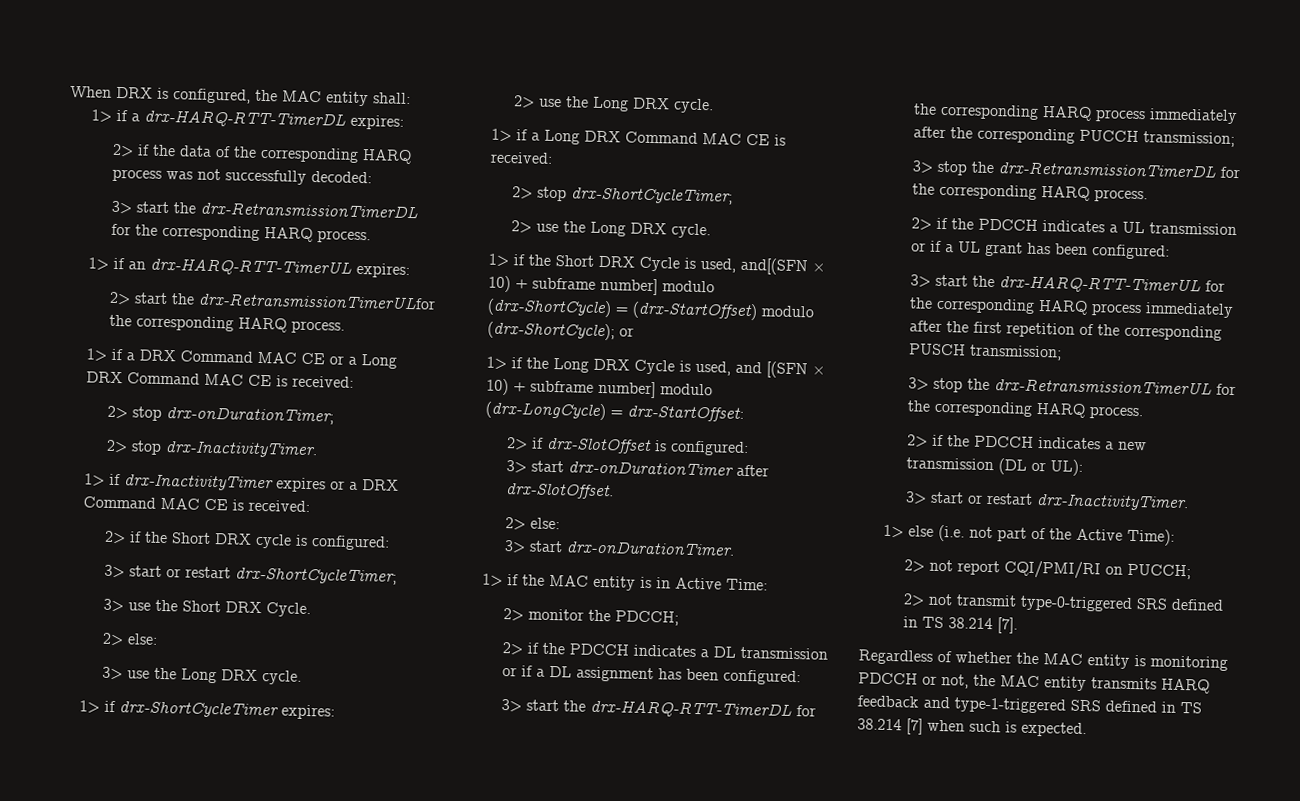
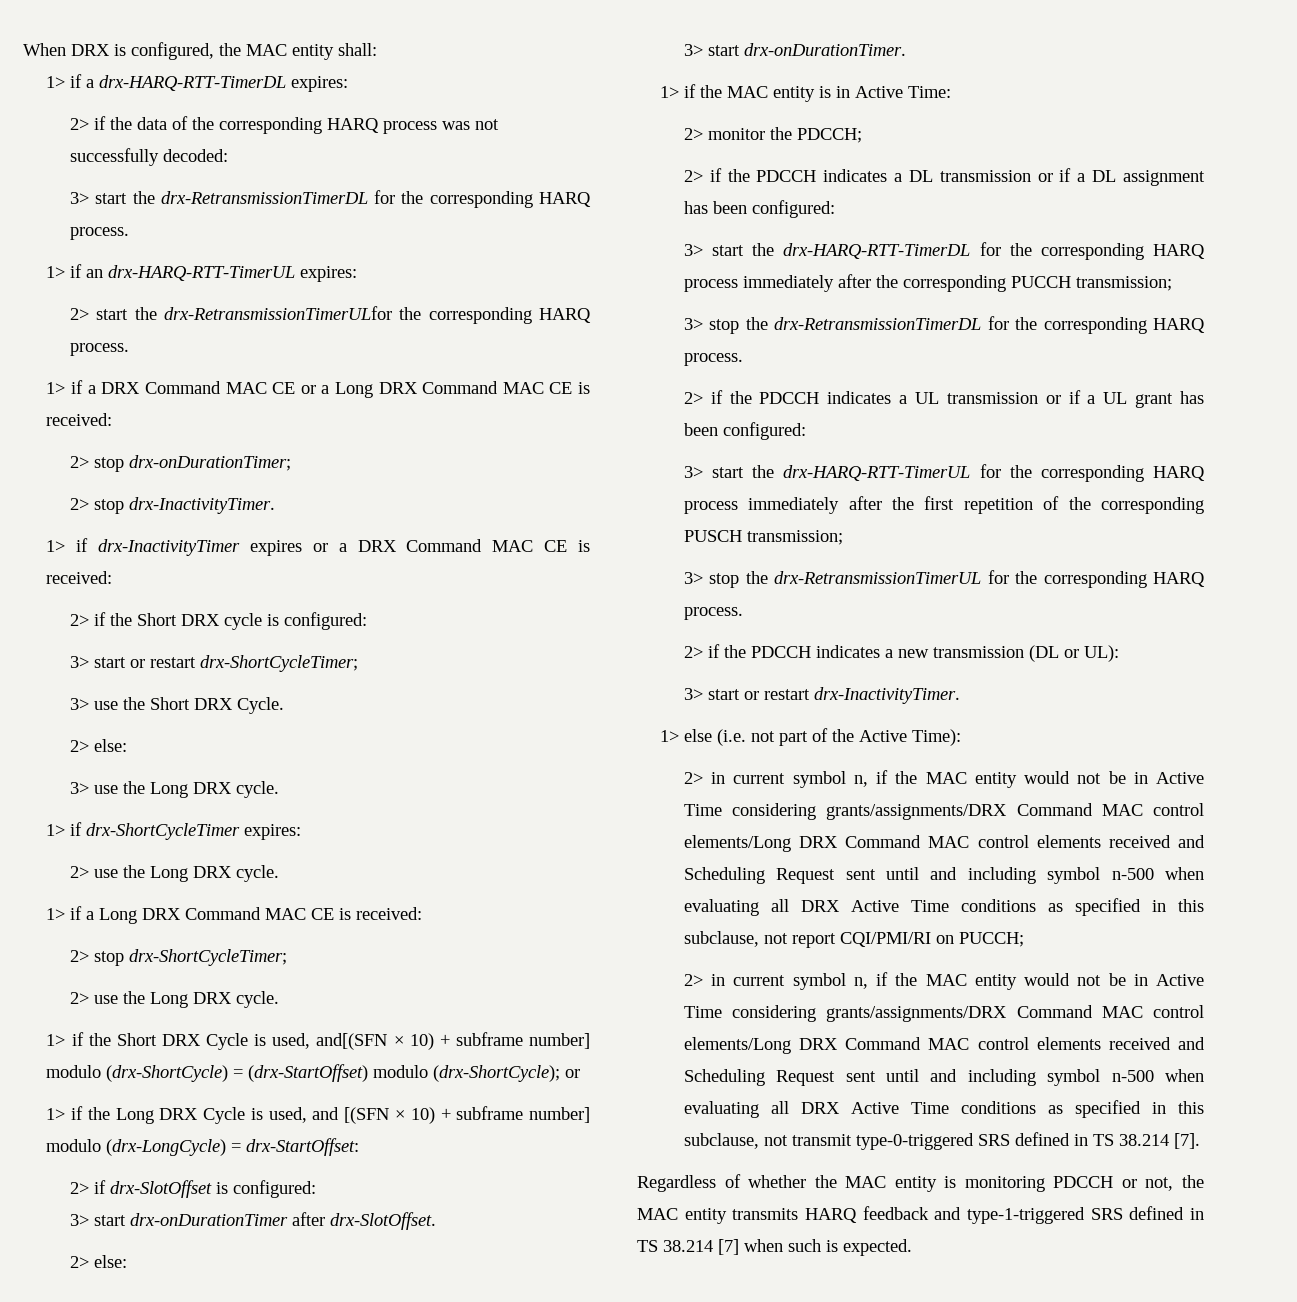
- 2> not report CQI/PMI/RI on PUCCH;
+ 2> in current symbol n, if the MAC entity would not be in Active Time considering grants/assignments/DRX Command MAC control elements/Long DRX Command MAC control elements received and Scheduling Request sent until and including symbol n-500 when evaluating all DRX Active Time conditions as specified in this subclause, not report CQI/PMI/RI on PUCCH;
- 2> not transmit type-0-triggered SRS defined in TS 38.214 [7].
+ 2> in current symbol n, if the MAC entity would not be in Active Time considering grants/assignments/DRX Command MAC control elements/Long DRX Command MAC control elements received and Scheduling Request sent until and including symbol n-500 when evaluating all DRX Active Time conditions as specified in this subclause, not transmit type-0-triggered SRS defined in TS 38.214 [7].

